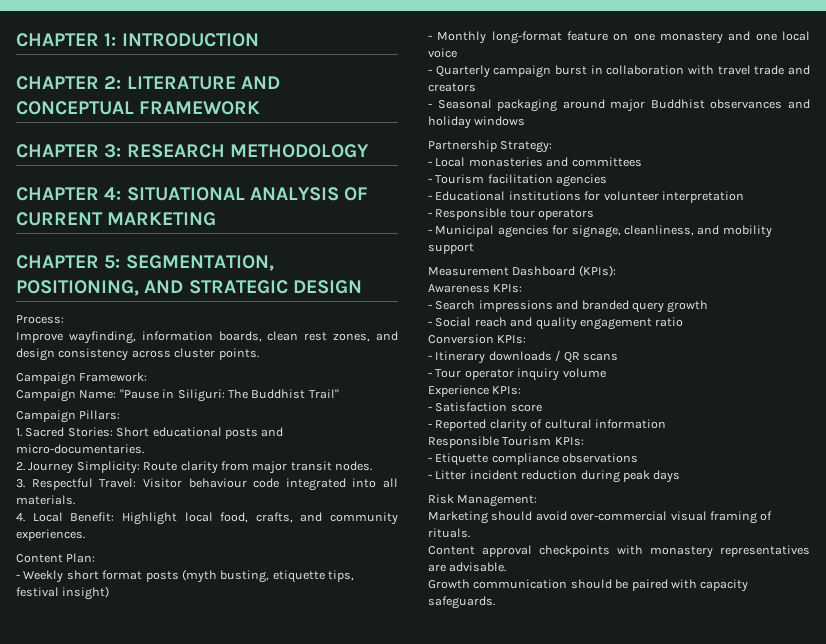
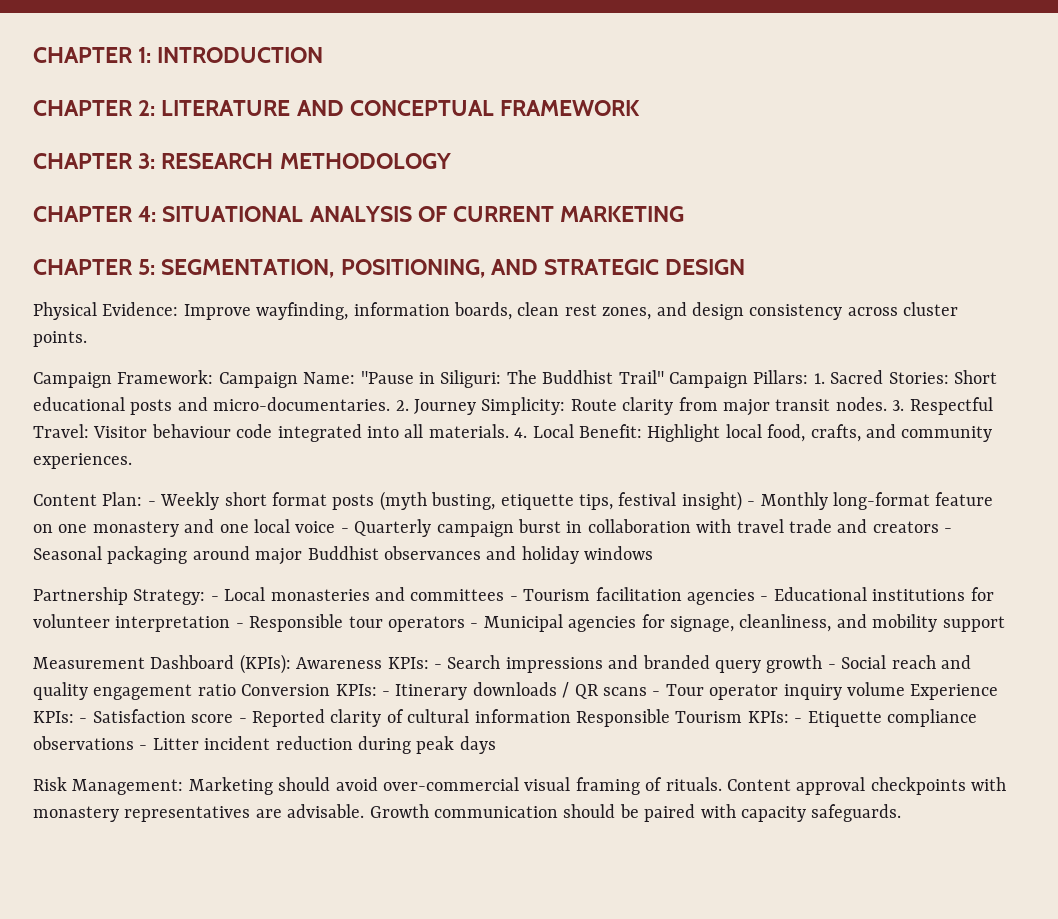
- Process:
- Improve wayfinding, information boards, clean rest zones, and design consistency across cluster points.
+ Physical Evidence: Improve wayfinding, information boards, clean rest zones, and design consistency across cluster points.
- Campaign Framework:
- Campaign Name: "Pause in Siliguri: The Buddhist Trail"
- Campaign Pillars:
- 1. Sacred Stories: Short educational posts and micro-documentaries.
- 2. Journey Simplicity: Route clarity from major transit nodes.
- 3. Respectful Travel: Visitor behaviour code integrated into all materials.
- 4. Local Benefit: Highlight local food, crafts, and community experiences.
+ Campaign Framework: Campaign Name: "Pause in Siliguri: The Buddhist Trail" Campaign Pillars: 1. Sacred Stories: Short educational posts and micro-documentaries. 2. Journey Simplicity: Route clarity from major transit nodes. 3. Respectful Travel: Visitor behaviour code integrated into all materials. 4. Local Benefit: Highlight local food, crafts, and community experiences.
- Content Plan:
- - Weekly short format posts (myth busting, etiquette tips, festival insight)
- - Monthly long-format feature on one monastery and one local voice
- - Quarterly campaign burst in collaboration with travel trade and creators
- - Seasonal packaging around major Buddhist observances and holiday windows
+ Content Plan: - Weekly short format posts (myth busting, etiquette tips, festival insight) - Monthly long-format feature on one monastery and one local voice - Quarterly campaign burst in collaboration with travel trade and creators - Seasonal packaging around major Buddhist observances and holiday windows
- Partnership Strategy:
- - Local monasteries and committees
- - Tourism facilitation agencies
- - Educational institutions for volunteer interpretation
- - Responsible tour operators
- - Municipal agencies for signage, cleanliness, and mobility support
+ Partnership Strategy: - Local monasteries and committees - Tourism facilitation agencies - Educational institutions for volunteer interpretation - Responsible tour operators - Municipal agencies for signage, cleanliness, and mobility support
- Measurement Dashboard (KPIs):
- Awareness KPIs:
- - Search impressions and branded query growth
- - Social reach and quality engagement ratio
- Conversion KPIs:
- - Itinerary downloads / QR scans
- - Tour operator inquiry volume
- Experience KPIs:
- - Satisfaction score
- - Reported clarity of cultural information
- Responsible Tourism KPIs:
- - Etiquette compliance observations
- - Litter incident reduction during peak days
+ Measurement Dashboard (KPIs): Awareness KPIs: - Search impressions and branded query growth - Social reach and quality engagement ratio Conversion KPIs: - Itinerary downloads / QR scans - Tour operator inquiry volume Experience KPIs: - Satisfaction score - Reported clarity of cultural information Responsible Tourism KPIs: - Etiquette compliance observations - Litter incident reduction during peak days
- Risk Management:
- Marketing should avoid over-commercial visual framing of rituals.
- Content approval checkpoints with monastery representatives are advisable.
- Growth communication should be paired with capacity safeguards.
+ Risk Management: Marketing should avoid over-commercial visual framing of rituals. Content approval checkpoints with monastery representatives are advisable. Growth communication should be paired with capacity safeguards.

